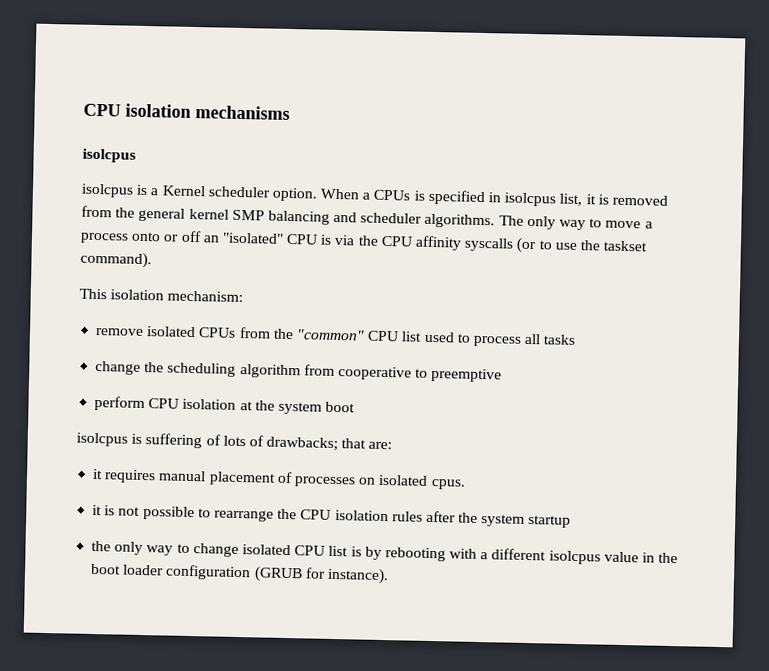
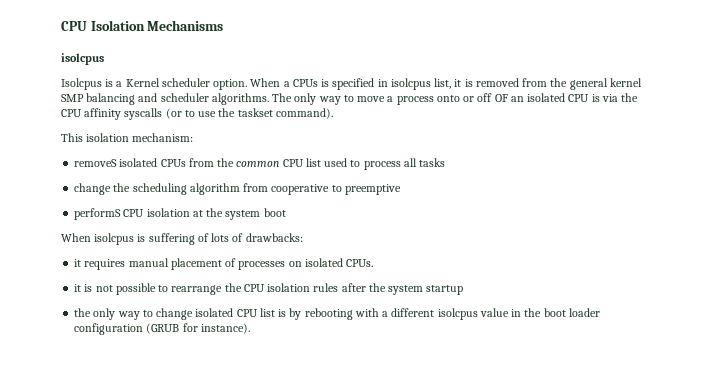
- CPU isolation mechanisms
+ CPU Isolation Mechanisms
- isolcpus is a Kernel scheduler option.
+ Isolcpus is a Kernel scheduler option.
- The only way to move a process onto or off an "isolated" CPU is via the CPU affinity syscalls (or to use the taskset command).
+ The only way to move a process onto or off OF an isolated CPU is via the CPU affinity syscalls (or to use the taskset command).
- remove isolated CPUs from the "common" CPU list used to process all tasks
+ removeS isolated CPUs from the common CPU list used to process all tasks
- perform CPU isolation at the system boot
+ performS CPU isolation at the system boot
- isolcpus is suffering of lots of drawbacks; that are:
+ When isolcpus is suffering of lots of drawbacks:
- it requires manual placement of processes on isolated cpus.
+ it requires manual placement of processes on isolated CPUs.

